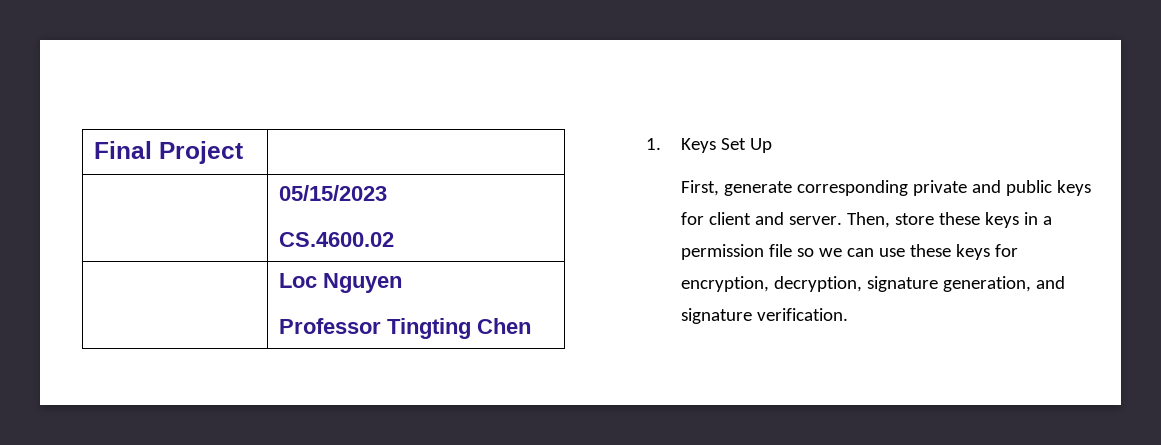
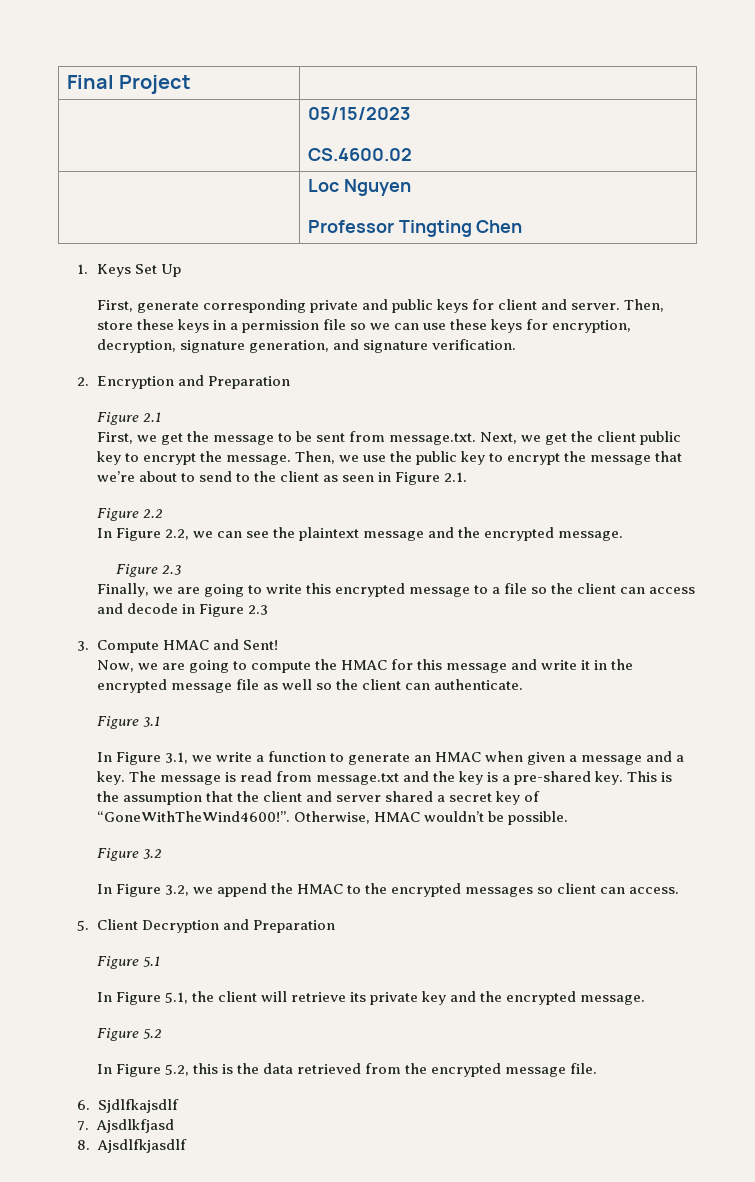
+ 2. Encryption and Preparation
+ Figure 2.1
+ First, we get the message to be sent from message.txt. Next, we get the client public key to encrypt the message. Then, we use the public key to encrypt the message that we’re about to send to the client as seen in Figure 2.1.
+ Figure 2.2
+ In Figure 2.2, we can see the plaintext message and the encrypted message.
+ Figure 2.3
+ Finally, we are going to write this encrypted message to a file so the client can access and decode in Figure 2.3
+ 3. Compute HMAC and Sent!
+ Now, we are going to compute the HMAC for this message and write it in the encrypted message file as well so the client can authenticate.
+ Figure 3.1
+ In Figure 3.1, we write a function to generate an HMAC when given a message and a key. The message is read from message.txt and the key is a pre-shared key. This is the assumption that the client and server shared a secret key of “GoneWithTheWind4600!”. Otherwise, HMAC wouldn’t be possible.
+ Figure 3.2
+ In Figure 3.2, we append the HMAC to the encrypted messages so client can access.
+ 5. Client Decryption and Preparation
+ Figure 5.1
+ In Figure 5.1, the client will retrieve its private key and the encrypted message.
+ Figure 5.2
+ In Figure 5.2, this is the data retrieved from the encrypted message file.
+ 6. Sjdlfkajsdlf
+ 7. Ajsdlkfjasd
+ 8. Ajsdlfkjasdlf

